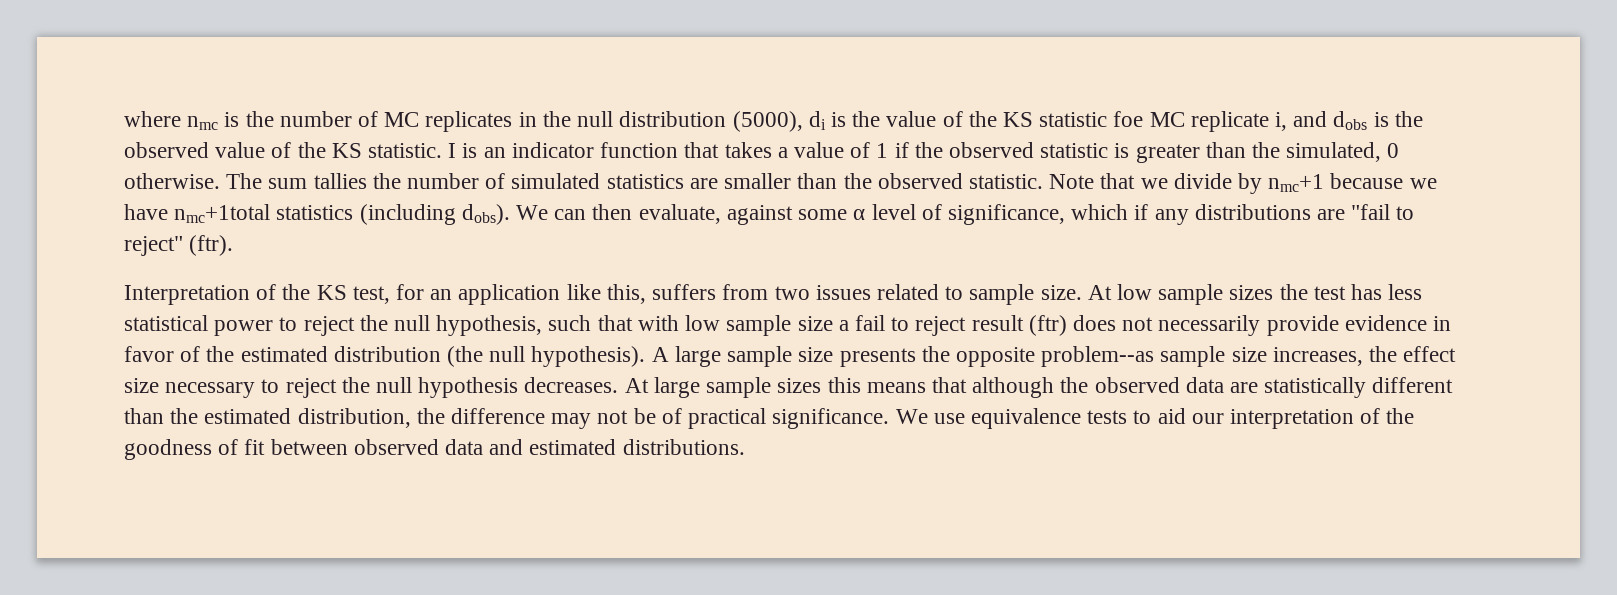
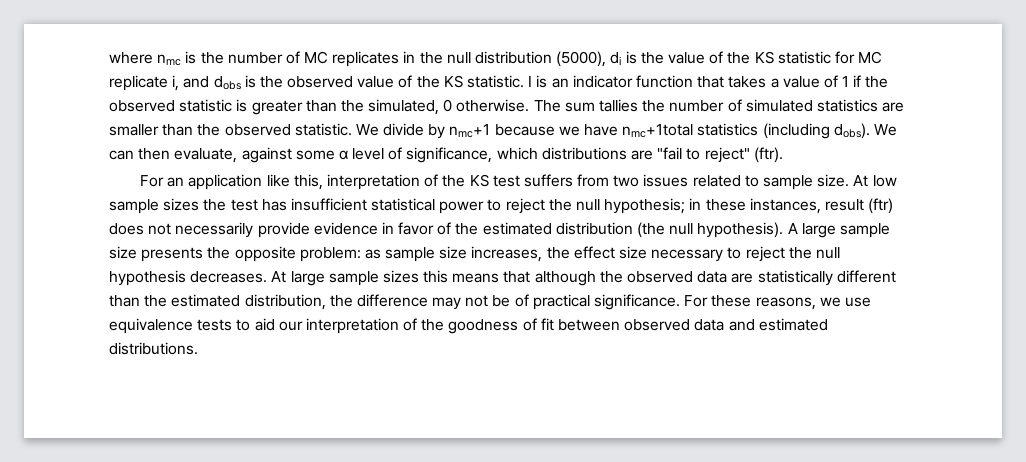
- where nmc is the number of MC replicates in the null distribution (5000), di is the value of the KS statistic foe MC replicate i, and dobs is the observed value of the KS statistic.
+ where nmc is the number of MC replicates in the null distribution (5000), di is the value of the KS statistic for MC replicate i, and dobs is the observed value of the KS statistic.
- Note that we divide by nmc+1 because we have nmc+1total statistics (including dobs).
+ We divide by nmc+1 because we have nmc+1total statistics (including dobs).
- We can then evaluate, against some α level of significance, which if any distributions are "fail to reject" (ftr).
+ We can then evaluate, against some α level of significance, which distributions are "fail to reject" (ftr).
- Interpretation of the KS test, for an application like this, suffers from two issues related to sample size.
+ For an application like this, interpretation of the KS test suffers from two issues related to sample size.
- At low sample sizes the test has less statistical power to reject the null hypothesis, such that with low sample size a fail to reject result (ftr) does not necessarily provide evidence in favor of the estimated distribution (the null hypothesis).
+ At low sample sizes the test has insufficient statistical power to reject the null hypothesis; in these instances, result (ftr) does not necessarily provide evidence in favor of the estimated distribution (the null hypothesis).
- A large sample size presents the opposite problem--as sample size increases, the effect size necessary to reject the null hypothesis decreases.
+ A large sample size presents the opposite problem: as sample size increases, the effect size necessary to reject the null hypothesis decreases.
- We use equivalence tests to aid our interpretation of the goodness of fit between observed data and estimated distributions.
+ For these reasons, we use equivalence tests to aid our interpretation of the goodness of fit between observed data and estimated distributions.

